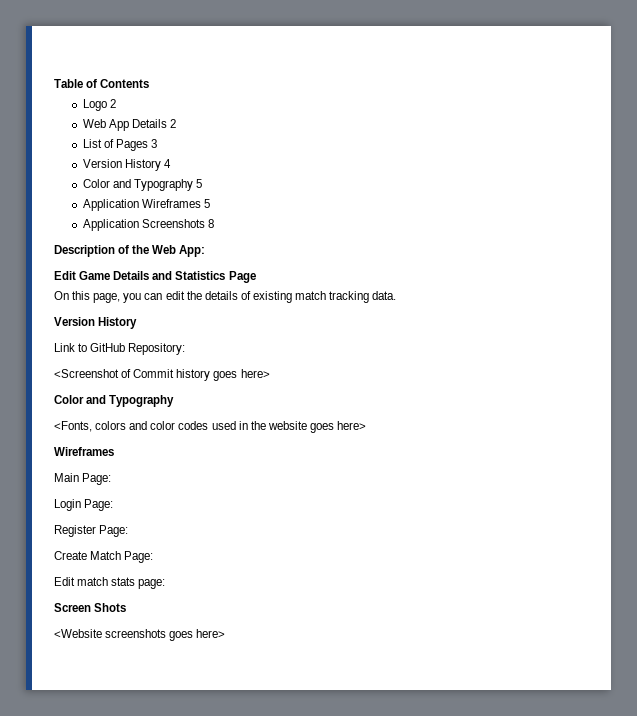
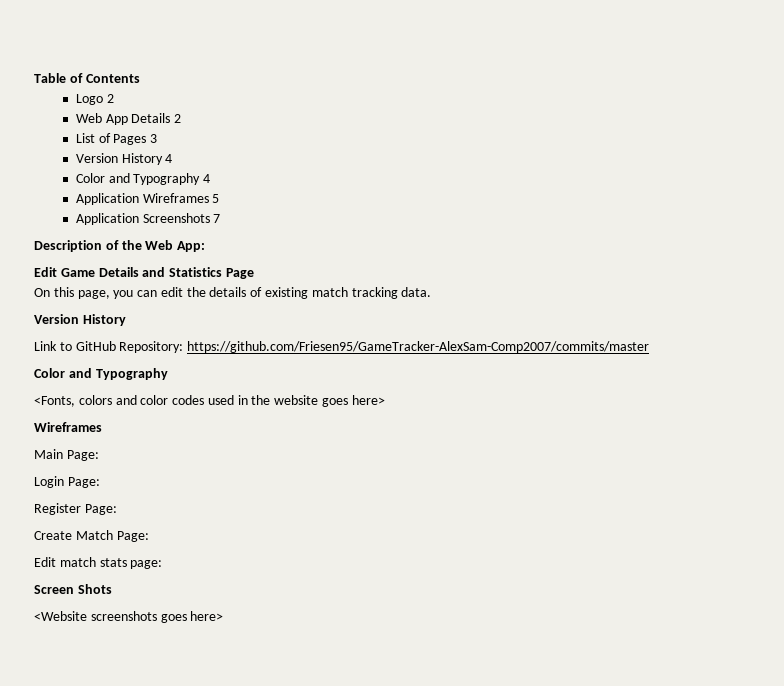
- Color and Typography 5
+ Color and Typography 4
- Application Screenshots 8
+ Application Screenshots 7
- Link to GitHub Repository:
- <Screenshot of Commit history goes here>
+ Link to GitHub Repository: https://github.com/Friesen95/GameTracker-AlexSam-Comp2007/commits/master

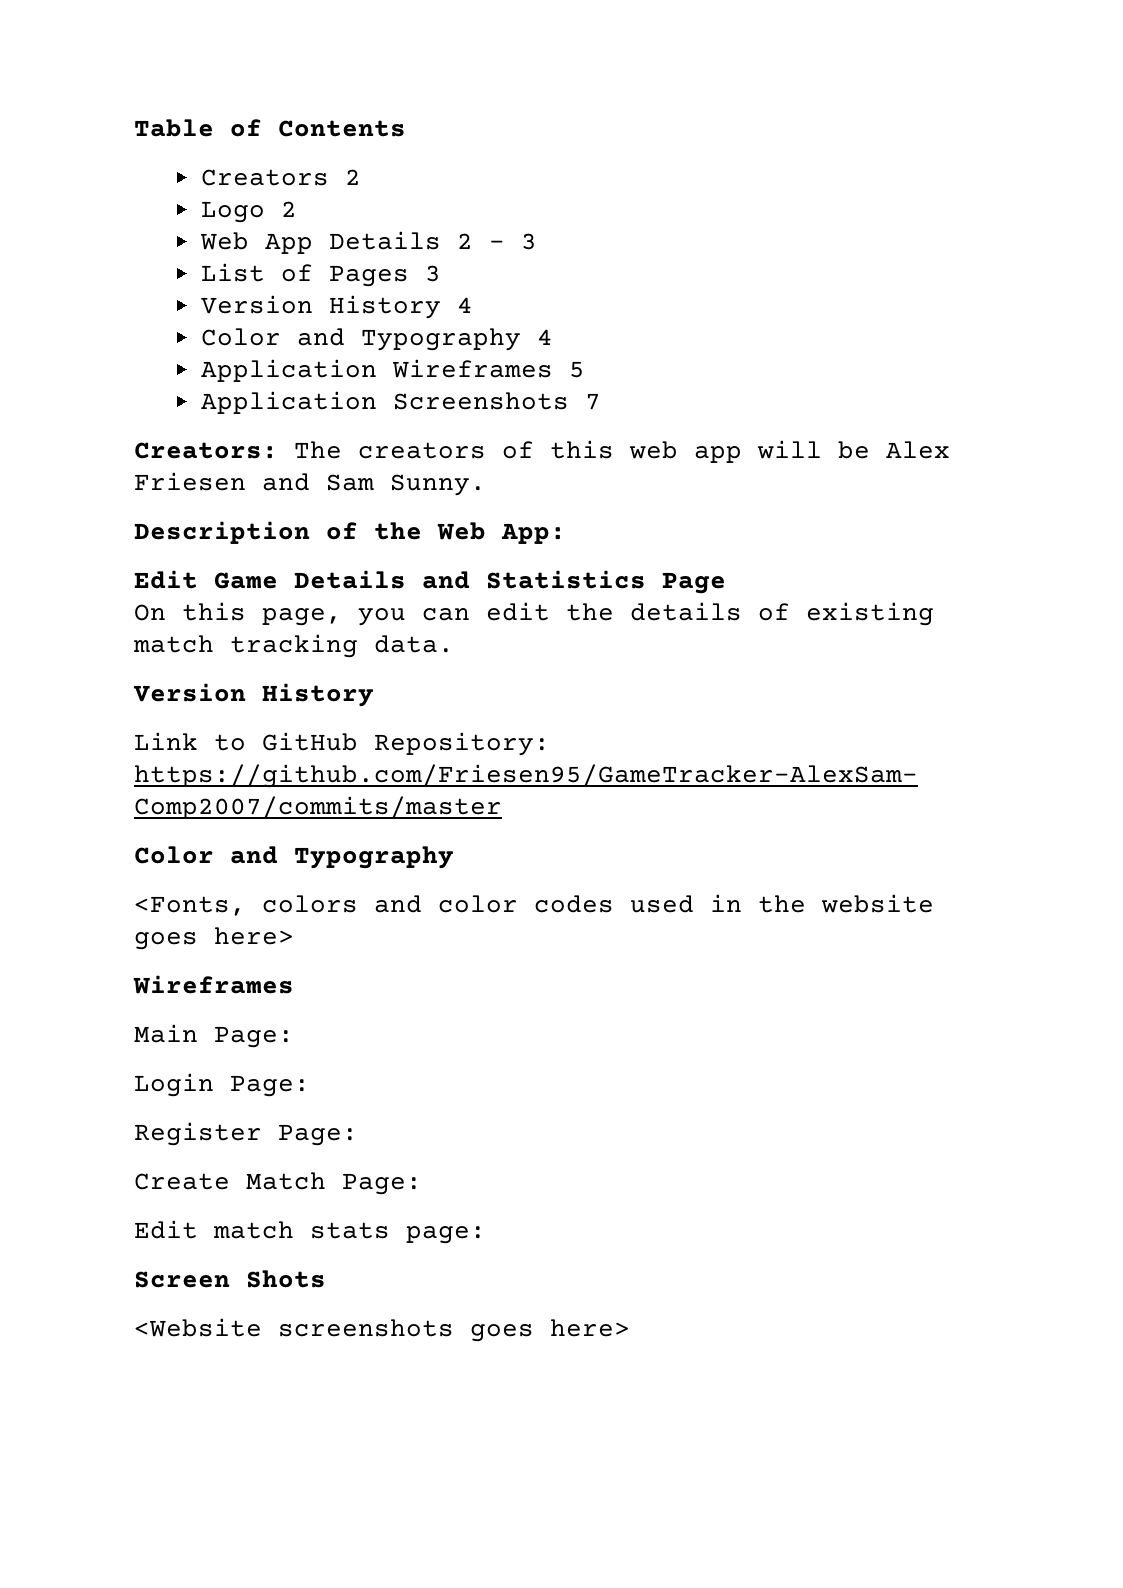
+ Creators 2
- Web App Details 2
+ Web App Details 2 - 3
+ Creators: The creators of this web app will be Alex Friesen and Sam Sunny.

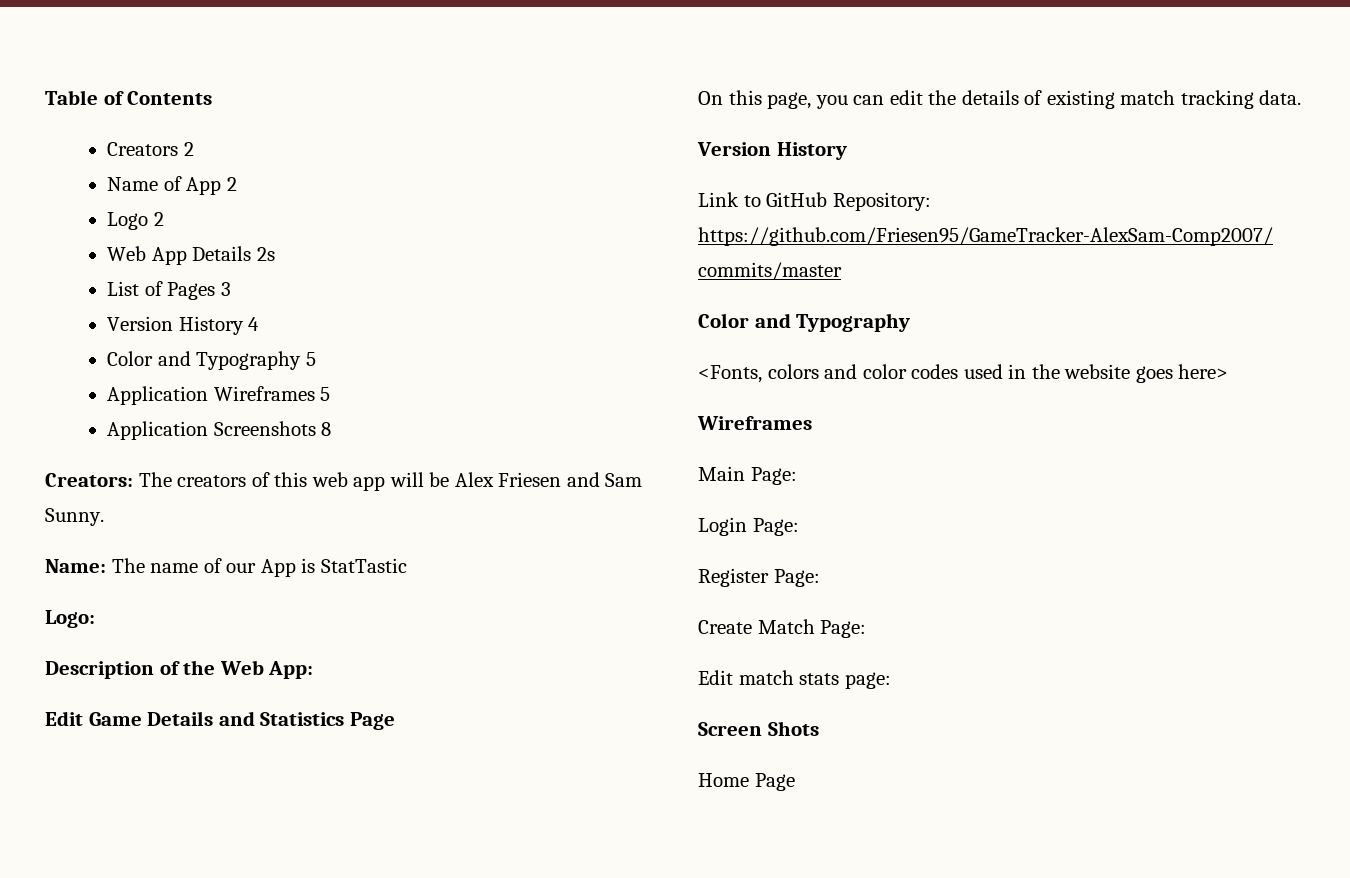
+ Name of App 2
- Web App Details 2 - 3
+ Web App Details 2s
- Color and Typography 4
+ Color and Typography 5
- Application Screenshots 7
+ Application Screenshots 8
+ Name: The name of our App is StatTastic
+ Logo:
- <Website screenshots goes here>
+ Home Page

